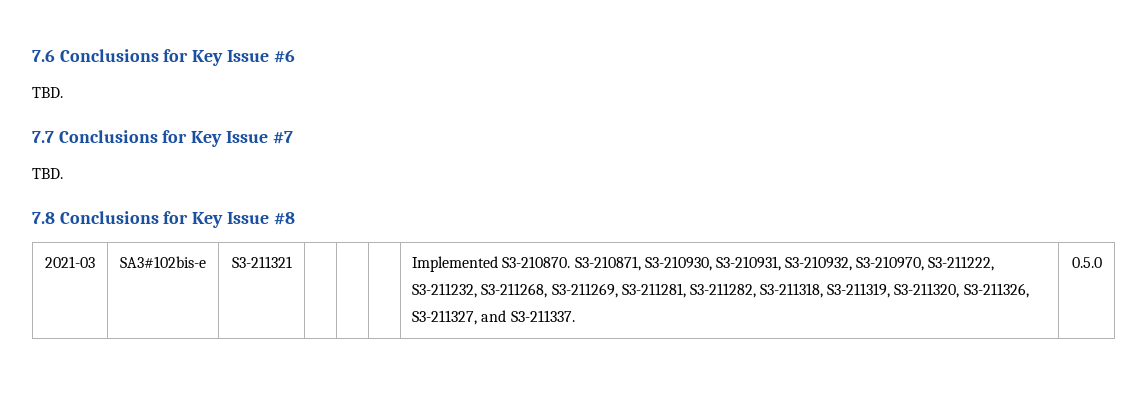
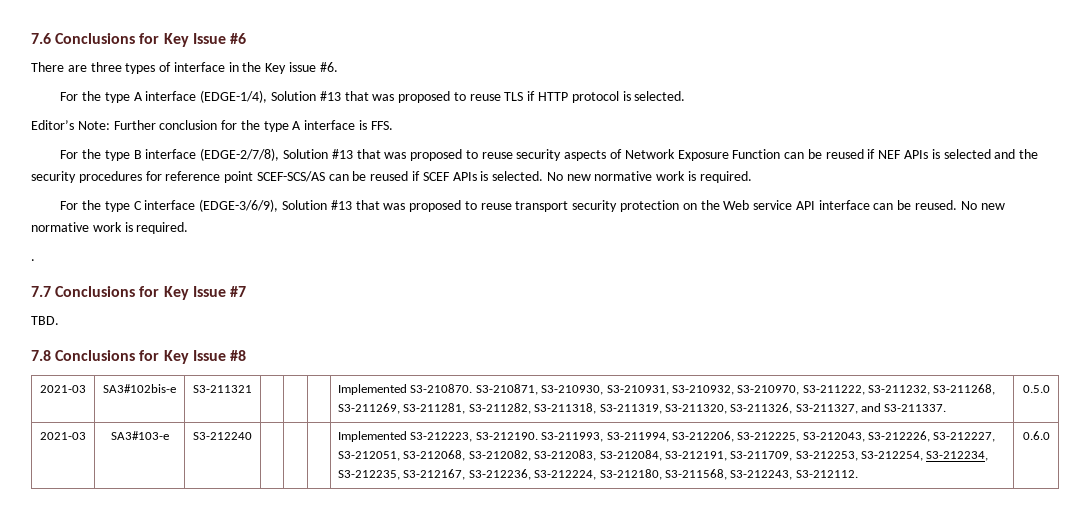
  7.6 Conclusions for Key Issue #6
- TBD.
+ There are three types of interface in the Key issue #6.
+ For the type A interface (EDGE-1/4), Solution #13 that was proposed to reuse TLS if HTTP protocol is selected.
+ Editor’s Note: Further conclusion for the type A interface is FFS.
+ For the type B interface (EDGE-2/7/8), Solution #13 that was proposed to reuse security aspects of Network Exposure Function can be reused if NEF APIs is selected and the security procedures for reference point SCEF-SCS/AS can be reused if SCEF APIs is selected. No new normative work is required.
+ For the type C interface (EDGE-3/6/9), Solution #13 that was proposed to reuse transport security protection on the Web service API interface can be reused. No new normative work is required.
+ .
+ 2021-03 | SA3#103-e | S3-212240 | | | | Implemented S3-212223, S3-212190. S3-211993, S3-211994, S3-212206, S3-212225, S3-212043, S3-212226, S3-212227, S3-212051, S3-212068, S3-212082, S3-212083, S3-212084, S3-212191, S3-211709, S3-212253, S3-212254, S3-212234, S3-212235, S3-212167, S3-212236, S3-212224, S3-212180, S3-211568, S3-212243, S3-212112. | 0.6.0

